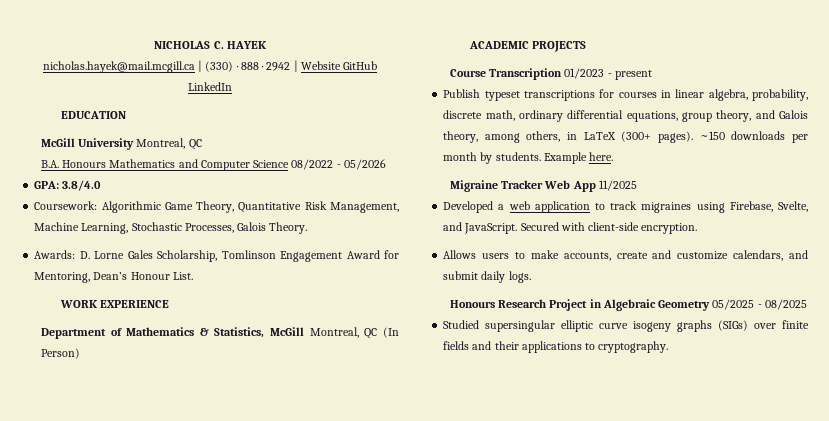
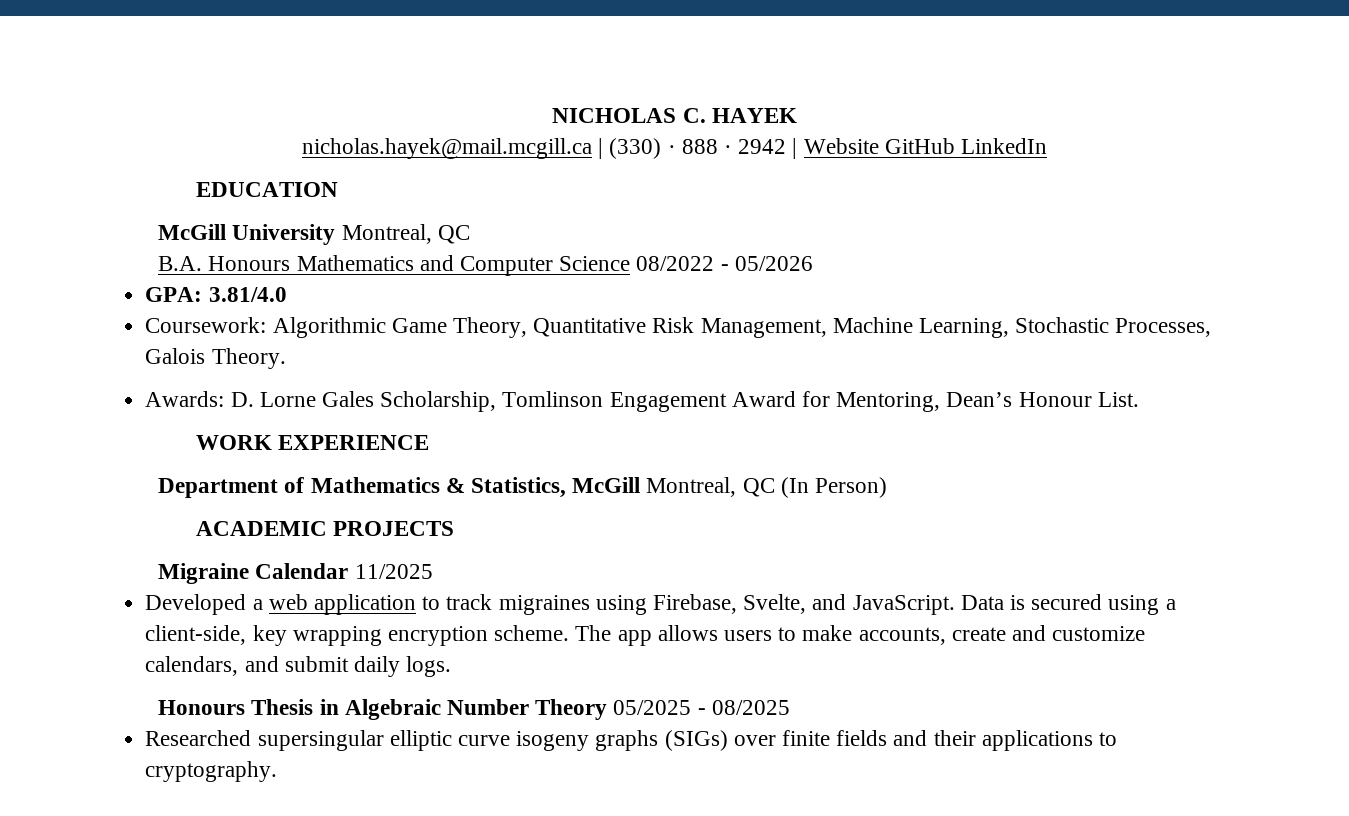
- GPA: 3.8/4.0
+ GPA: 3.81/4.0
- Course Transcription 01/2023 - present
- Publish typeset transcriptions for courses in linear algebra, probability, discrete math, ordinary differential equations, group theory, and Galois theory, among others, in LaTeX (300+ pages). ~150 downloads per month by students. Example here.
- Migraine Tracker Web App 11/2025
+ Migraine Calendar 11/2025
- Secured with client-side encryption.
- Allows users to make accounts, create and customize calendars, and submit daily logs.
+ Data is secured using a client-side, key wrapping encryption scheme. The app allows users to make accounts, create and customize calendars, and submit daily logs.
- Honours Research Project in Algebraic Geometry 05/2025 - 08/2025
+ Honours Thesis in Algebraic Number Theory 05/2025 - 08/2025
- Studied supersingular elliptic curve isogeny graphs (SIGs) over finite fields and their applications to cryptography.
+ Researched supersingular elliptic curve isogeny graphs (SIGs) over finite fields and their applications to cryptography.

